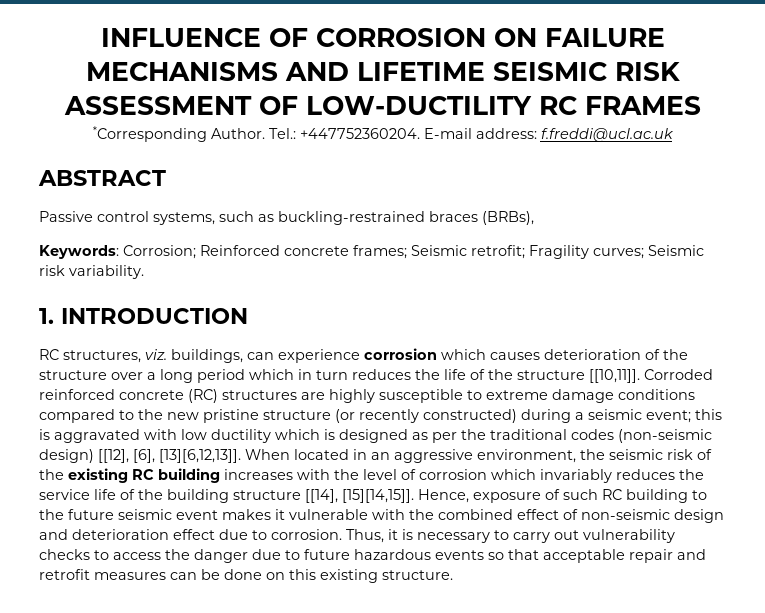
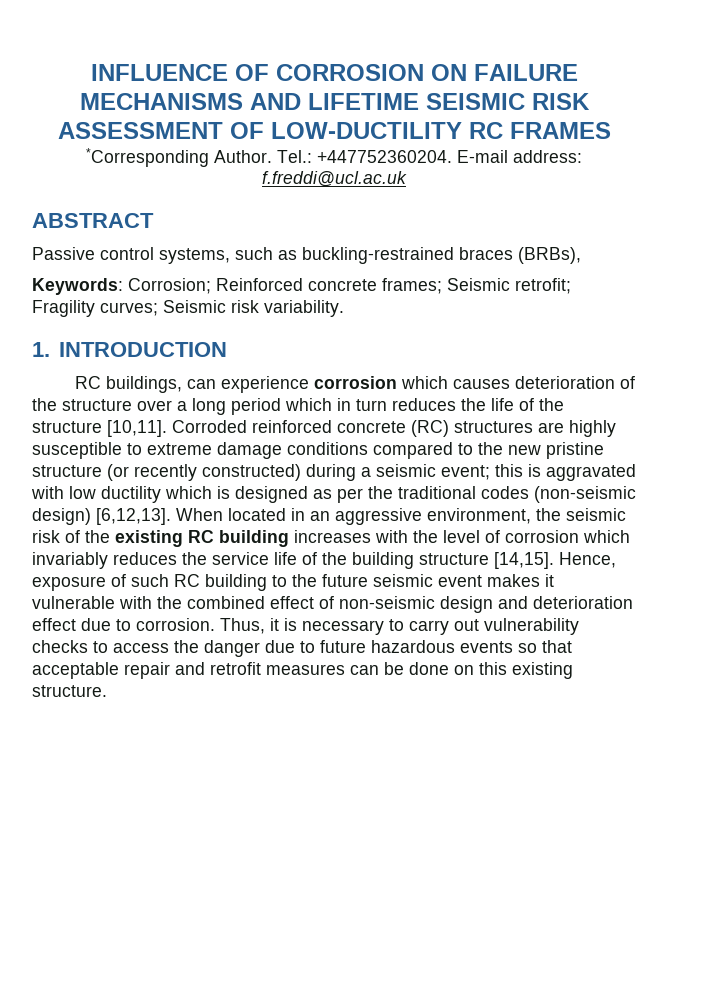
- RC structures, viz. buildings, can experience corrosion which causes deterioration of the structure over a long period which in turn reduces the life of the structure [[10,11]].
+ RC buildings, can experience corrosion which causes deterioration of the structure over a long period which in turn reduces the life of the structure [10,11].
- Corroded reinforced concrete (RC) structures are highly susceptible to extreme damage conditions compared to the new pristine structure (or recently constructed) during a seismic event; this is aggravated with low ductility which is designed as per the traditional codes (non-seismic design) [[12], [6], [13][6,12,13]].
+ Corroded reinforced concrete (RC) structures are highly susceptible to extreme damage conditions compared to the new pristine structure (or recently constructed) during a seismic event; this is aggravated with low ductility which is designed as per the traditional codes (non-seismic design) [6,12,13].
- When located in an aggressive environment, the seismic risk of the existing RC building increases with the level of corrosion which invariably reduces the service life of the building structure [[14], [15][14,15]].
+ When located in an aggressive environment, the seismic risk of the existing RC building increases with the level of corrosion which invariably reduces the service life of the building structure [14,15].

